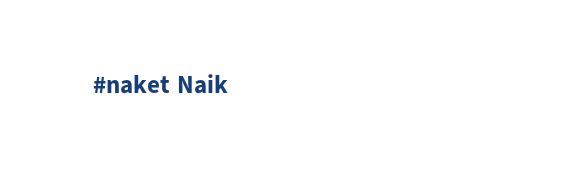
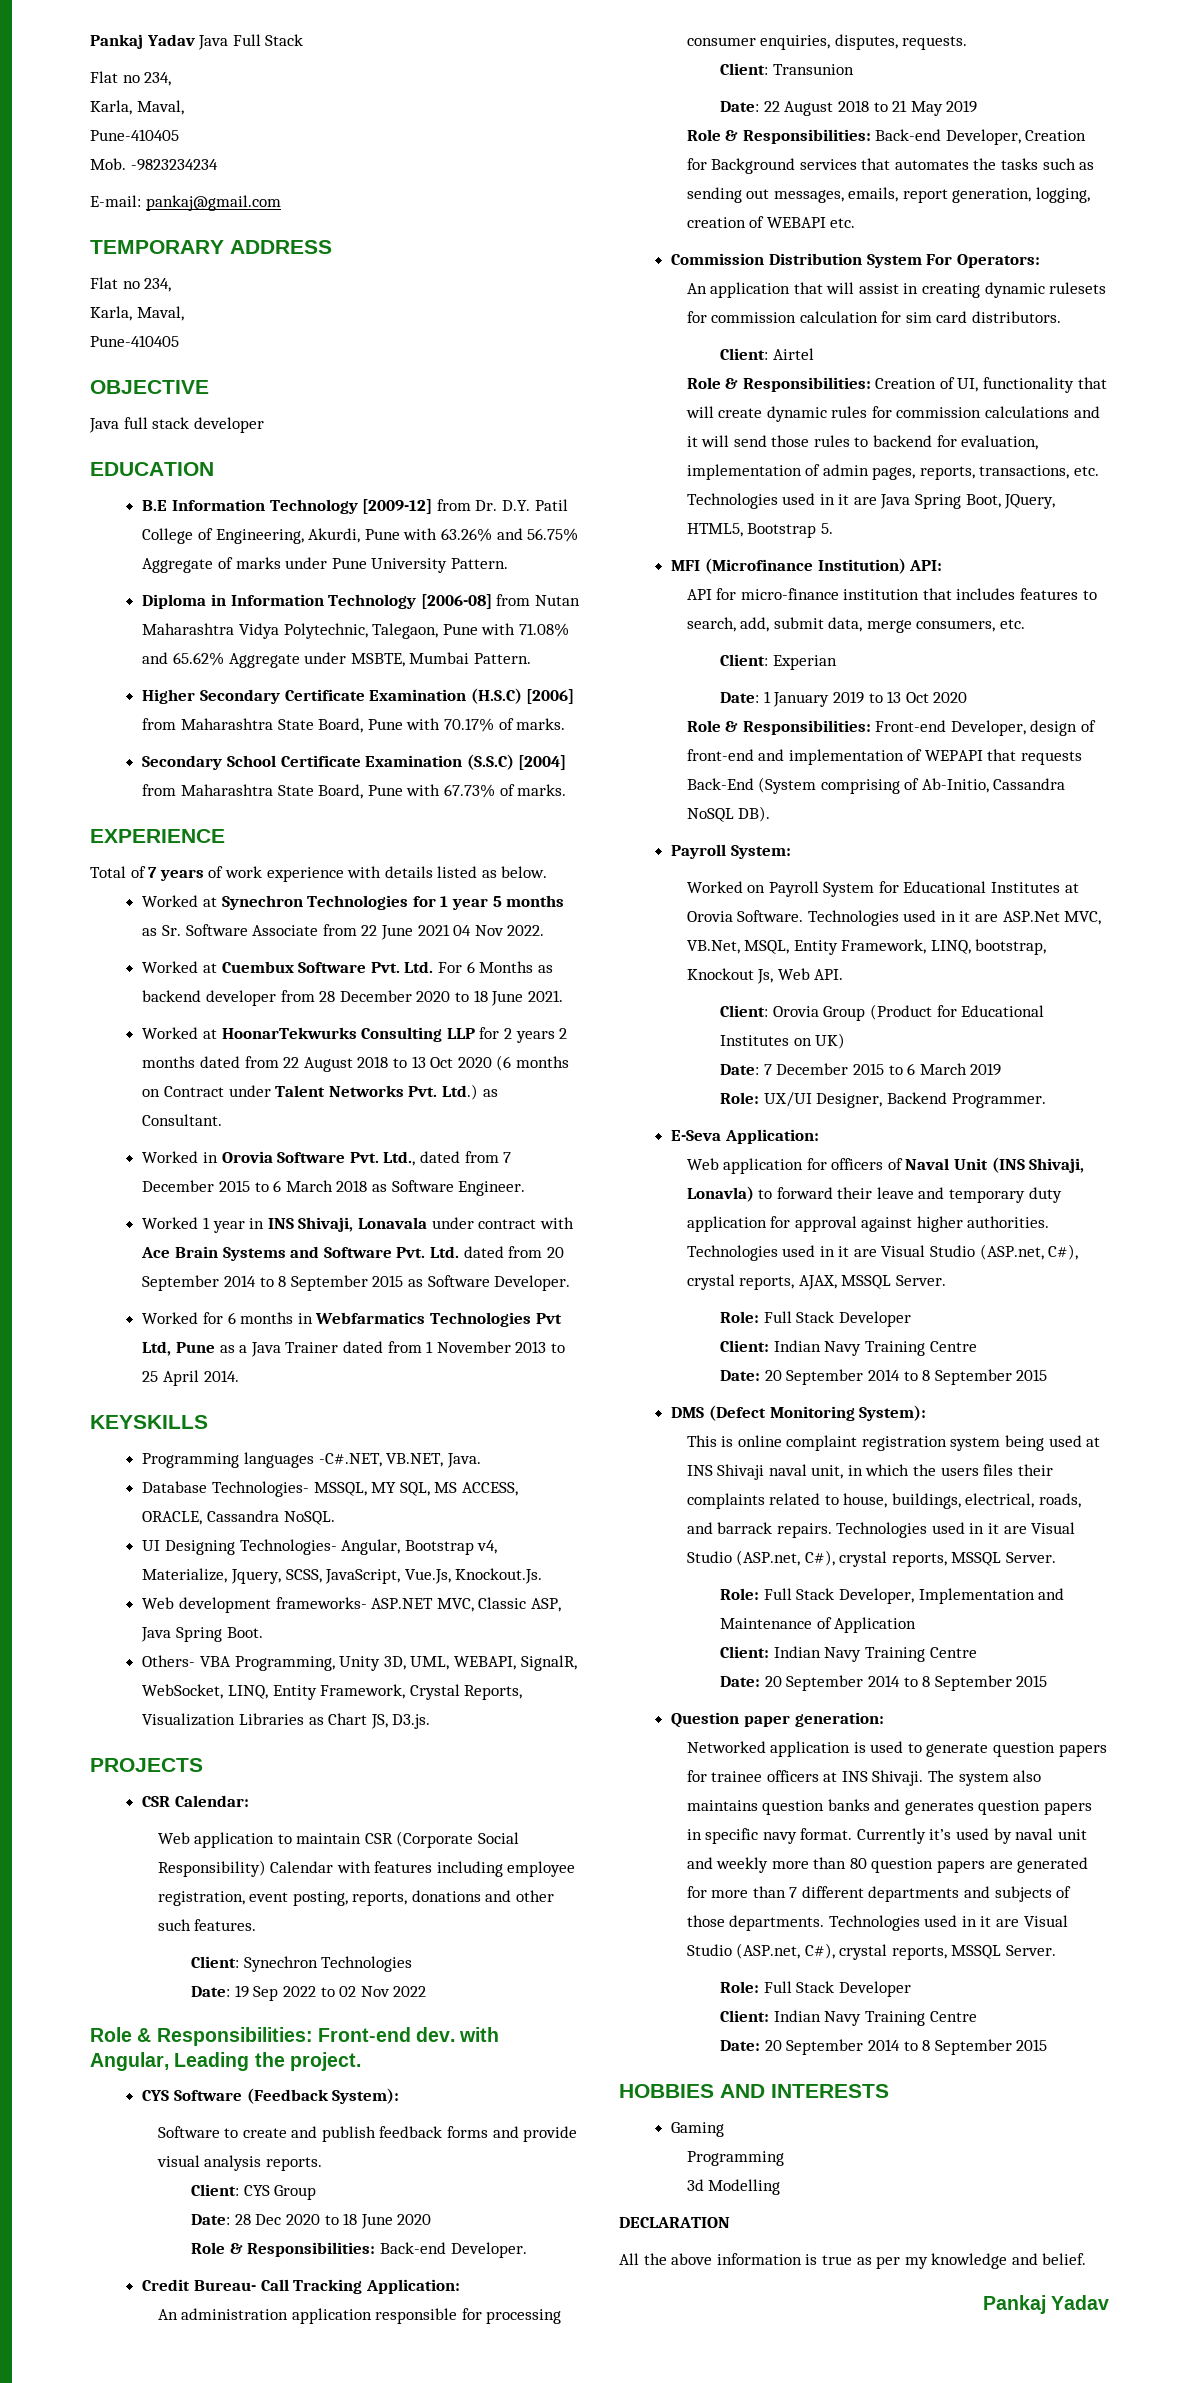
- #naket Naik
+ Pankaj Yadav Java Full Stack
+ Flat no 234,
+ Karla, Maval,
+ Pune-410405
+ Mob. -9823234234
+ E-mail: pankaj@gmail.com
+ TEMPORARY ADDRESS
+ Flat no 234,
+ Karla, Maval,
+ Pune-410405
+ OBJECTIVE
+ Java full stack developer
+ EDUCATION
+ B.E Information Technology [2009-12] from Dr. D.Y. Patil College of Engineering, Akurdi, Pune with 63.26% and 56.75% Aggregate of marks under Pune University Pattern.
+ Diploma in Information Technology [2006-08] from Nutan Maharashtra Vidya Polytechnic, Talegaon, Pune with 71.08% and 65.62% Aggregate under MSBTE, Mumbai Pattern.
+ Higher Secondary Certificate Examination (H.S.C) [2006] from Maharashtra State Board, Pune with 70.17% of marks.
+ Secondary School Certificate Examination (S.S.C) [2004] from Maharashtra State Board, Pune with 67.73% of marks.
+ EXPERIENCE
+ Total of 7 years of work experience with details listed as below.
+ Worked at Synechron Technologies for 1 year 5 months as Sr. Software Associate from 22 June 2021 04 Nov 2022.
+ Worked at Cuembux Software Pvt. Ltd. For 6 Months as backend developer from 28 December 2020 to 18 June 2021.
+ Worked at HoonarTekwurks Consulting LLP for 2 years 2 months dated from 22 August 2018 to 13 Oct 2020 (6 months on Contract under Talent Networks Pvt. Ltd.) as Consultant.
+ Worked in Orovia Software Pvt. Ltd., dated from 7 December 2015 to 6 March 2018 as Software Engineer.
+ Worked 1 year in INS Shivaji, Lonavala under contract with Ace Brain Systems and Software Pvt. Ltd. dated from 20 September 2014 to 8 September 2015 as Software Developer.
+ Worked for 6 months in Webfarmatics Technologies Pvt Ltd, Pune as a Java Trainer dated from 1 November 2013 to 25 April 2014.
+ KEYSKILLS
+ Programming languages -C#.NET, VB.NET, Java.
+ Database Technologies- MSSQL, MY SQL, MS ACCESS, ORACLE, Cassandra NoSQL.
+ UI Designing Technologies- Angular, Bootstrap v4, Materialize, Jquery, SCSS, JavaScript, Vue.Js, Knockout.Js.
+ Web development frameworks- ASP.NET MVC, Classic ASP, Java Spring Boot.
+ Others- VBA Programming, Unity 3D, UML, WEBAPI, SignalR, WebSocket, LINQ, Entity Framework, Crystal Reports, Visualization Libraries as Chart JS, D3.js.
+ PROJECTS
+ CSR Calendar:
+ Web application to maintain CSR (Corporate Social Responsibility) Calendar with features including employee registration, event posting, reports, donations and other such features.
+ Client: Synechron Technologies
+ Date: 19 Sep 2022 to 02 Nov 2022
+ Role & Responsibilities: Front-end dev. with Angular, Leading the project.
+ CYS Software (Feedback System):
+ Software to create and publish feedback forms and provide visual analysis reports.
+ Client: CYS Group
+ Date: 28 Dec 2020 to 18 June 2020
+ Role & Responsibilities: Back-end Developer.
+ Credit Bureau- Call Tracking Application:
+ An administration application responsible for processing consumer enquiries, disputes, requests.
+ Client: Transunion
+ Date: 22 August 2018 to 21 May 2019
+ Role & Responsibilities: Back-end Developer, Creation for Background services that automates the tasks such as sending out messages, emails, report generation, logging, creation of WEBAPI etc.
+ Commission Distribution System For Operators:
+ An application that will assist in creating dynamic rulesets for commission calculation for sim card distributors.
+ Client: Airtel
+ Role & Responsibilities: Creation of UI, functionality that will create dynamic rules for commission calculations and it will send those rules to backend for evaluation, implementation of admin pages, reports, transactions, etc. Technologies used in it are Java Spring Boot, JQuery, HTML5, Bootstrap 5.
+ MFI (Microfinance Institution) API:
+ API for micro-finance institution that includes features to search, add, submit data, merge consumers, etc.
+ Client: Experian
+ Date: 1 January 2019 to 13 Oct 2020
+ Role & Responsibilities: Front-end Developer, design of front-end and implementation of WEPAPI that requests Back-End (System comprising of Ab-Initio, Cassandra NoSQL DB).
+ Payroll System:
+ Worked on Payroll System for Educational Institutes at Orovia Software. Technologies used in it are ASP.Net MVC, VB.Net, MSQL, Entity Framework, LINQ, bootstrap, Knockout Js, Web API.
+ Client: Orovia Group (Product for Educational Institutes on UK)
+ Date: 7 December 2015 to 6 March 2019
+ Role: UX/UI Designer, Backend Programmer.
+ E-Seva Application:
+ Web application for officers of Naval Unit (INS Shivaji, Lonavla) to forward their leave and temporary duty application for approval against higher authorities. Technologies used in it are Visual Studio (ASP.net, C#), crystal reports, AJAX, MSSQL Server.
+ Role: Full Stack Developer
+ Client: Indian Navy Training Centre
+ Date: 20 September 2014 to 8 September 2015
+ DMS (Defect Monitoring System):
+ This is online complaint registration system being used at INS Shivaji naval unit, in which the users files their complaints related to house, buildings, electrical, roads, and barrack repairs. Technologies used in it are Visual Studio (ASP.net, C#), crystal reports, MSSQL Server.
+ Role: Full Stack Developer, Implementation and Maintenance of Application
+ Client: Indian Navy Training Centre
+ Date: 20 September 2014 to 8 September 2015
+ Question paper generation:
+ Networked application is used to generate question papers for trainee officers at INS Shivaji. The system also maintains question banks and generates question papers in specific navy format. Currently it’s used by naval unit and weekly more than 80 question papers are generated for more than 7 different departments and subjects of those departments. Technologies used in it are Visual Studio (ASP.net, C#), crystal reports, MSSQL Server.
+ Role: Full Stack Developer
+ Client: Indian Navy Training Centre
+ Date: 20 September 2014 to 8 September 2015
+ HOBBIES AND INTERESTS
+ Gaming
+ Programming
+ 3d Modelling
+ DECLARATION
+ All the above information is true as per my knowledge and belief.
+ Pankaj Yadav

